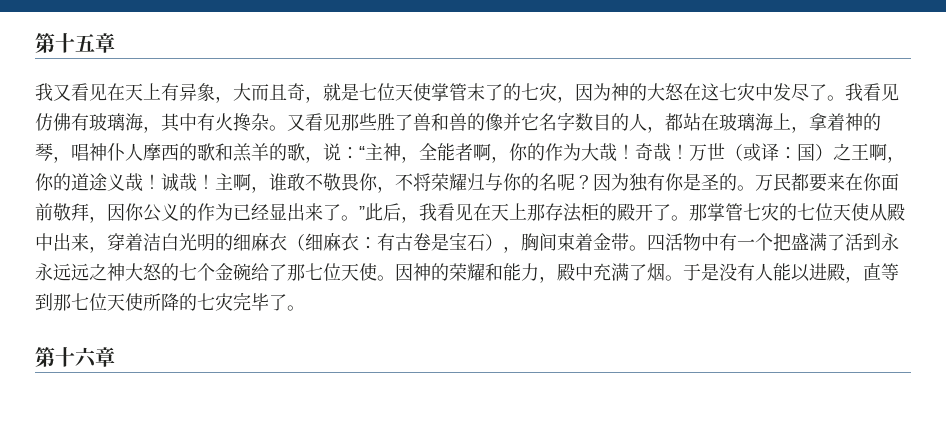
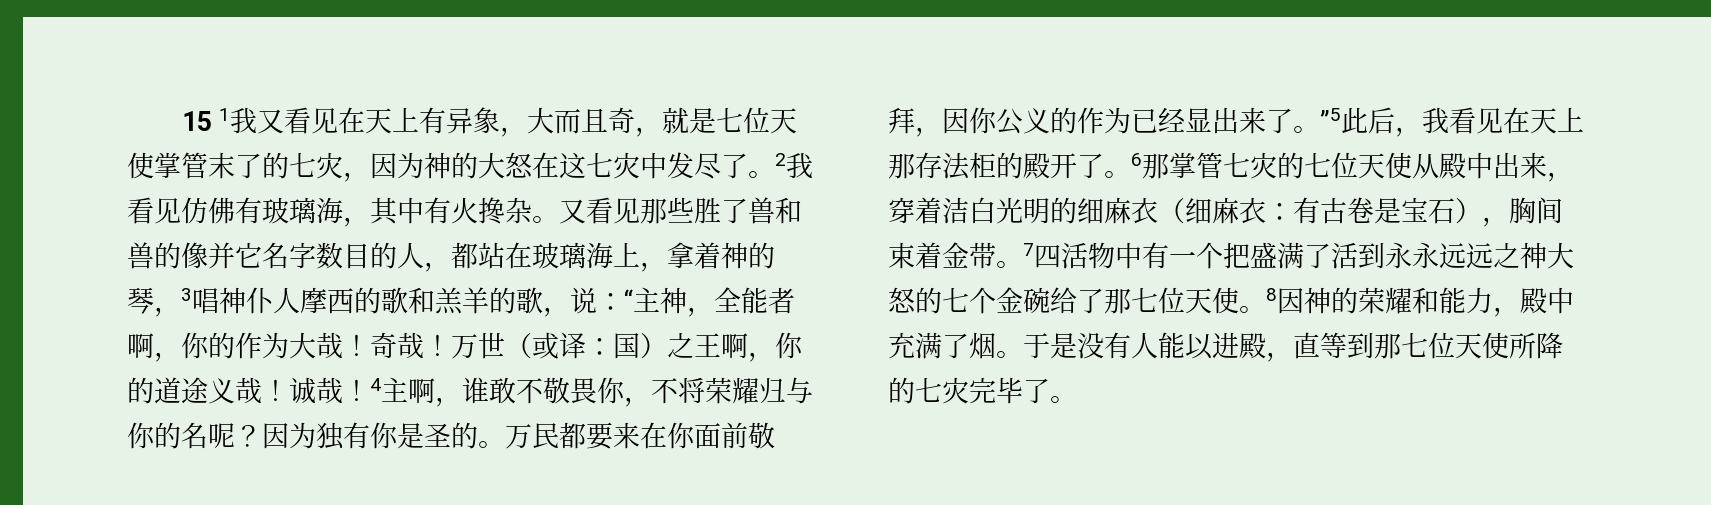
- 第十五章
- 我又看见在天上有异象，大而且奇，就是七位天使掌管末了的七灾，因为神的大怒在这七灾中发尽了。
+ 15 1我又看见在天上有异象，大而且奇，就是七位天使掌管末了的七灾，因为神的大怒在这七灾中发尽了。
- 我看见仿佛有玻璃海，其中有火搀杂。
+ 2我看见仿佛有玻璃海，其中有火搀杂。
- 又看见那些胜了兽和兽的像并它名字数目的人，都站在玻璃海上，拿着神的琴，唱神仆人摩西的歌和羔羊的歌，说：“主神，全能者啊，你的作为大哉！
+ 又看见那些胜了兽和兽的像并它名字数目的人，都站在玻璃海上，拿着神的琴，3唱神仆人摩西的歌和羔羊的歌，说：“主神，全能者啊，你的作为大哉！
- 主啊，谁敢不敬畏你，不将荣耀归与你的名呢？
+ 4主啊，谁敢不敬畏你，不将荣耀归与你的名呢？
- 万民都要来在你面前敬拜，因你公义的作为已经显出来了。”此后，我看见在天上那存法柜的殿开了。
+ 万民都要来在你面前敬拜，因你公义的作为已经显出来了。”5此后，我看见在天上那存法柜的殿开了。
- 那掌管七灾的七位天使从殿中出来，穿着洁白光明的细麻衣（细麻衣：有古卷是宝石），胸间束着金带。
+ 6那掌管七灾的七位天使从殿中出来，穿着洁白光明的细麻衣（细麻衣：有古卷是宝石），胸间束着金带。
- 四活物中有一个把盛满了活到永永远远之神大怒的七个金碗给了那七位天使。
+ 7四活物中有一个把盛满了活到永永远远之神大怒的七个金碗给了那七位天使。
- 因神的荣耀和能力，殿中充满了烟。
+ 8因神的荣耀和能力，殿中充满了烟。
- 第十六章

